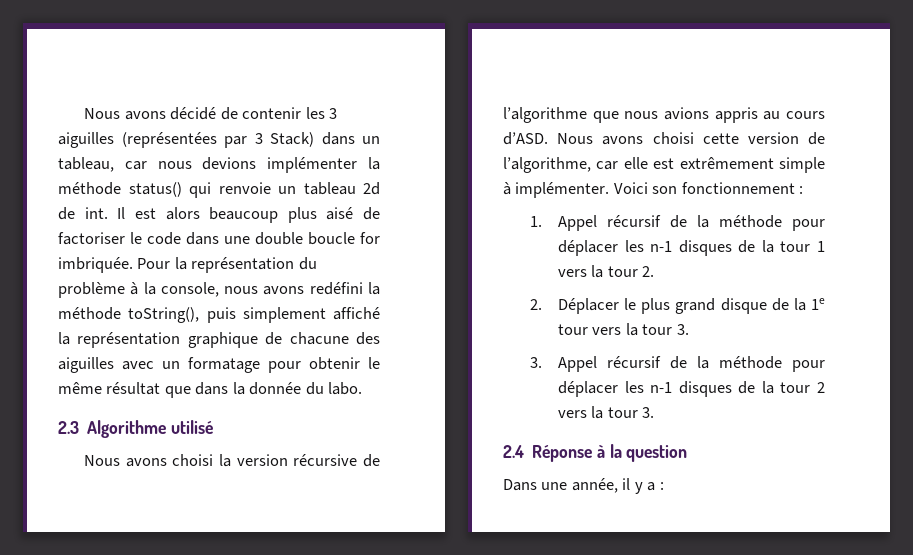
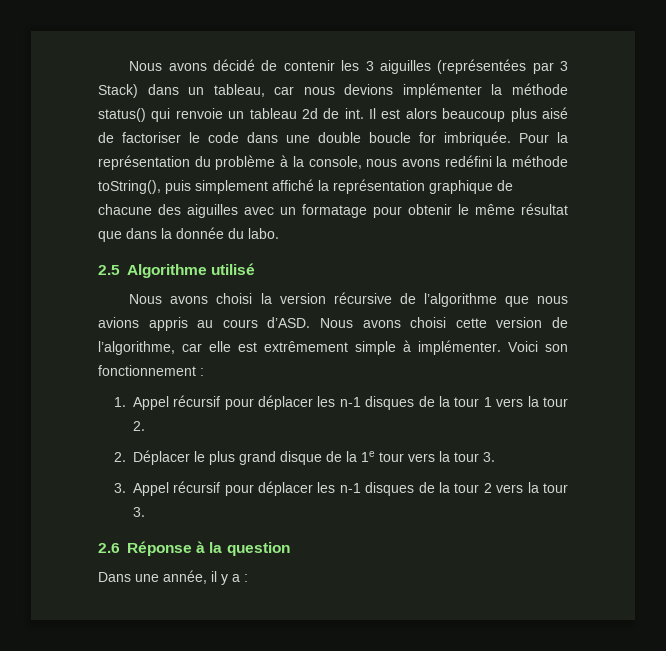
- 2.3 Algorithme utilisé
+ 2.5 Algorithme utilisé
- 1. Appel récursif de la méthode pour déplacer les n-1 disques de la tour 1 vers la tour 2.
+ 1. Appel récursif pour déplacer les n-1 disques de la tour 1 vers la tour 2.
- 3. Appel récursif de la méthode pour déplacer les n-1 disques de la tour 2 vers la tour 3.
+ 3. Appel récursif pour déplacer les n-1 disques de la tour 2 vers la tour 3.
- 2.4 Réponse à la question
+ 2.6 Réponse à la question

